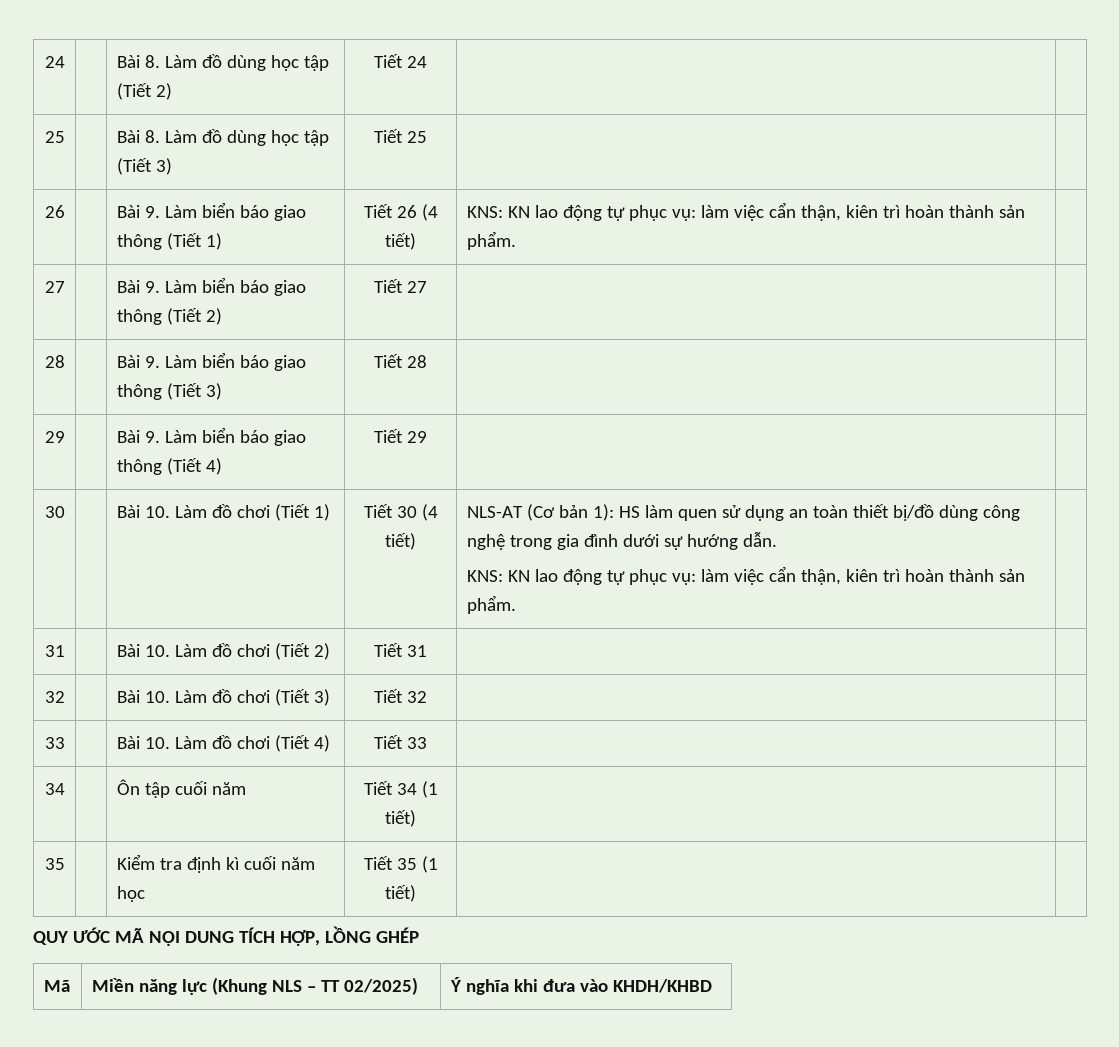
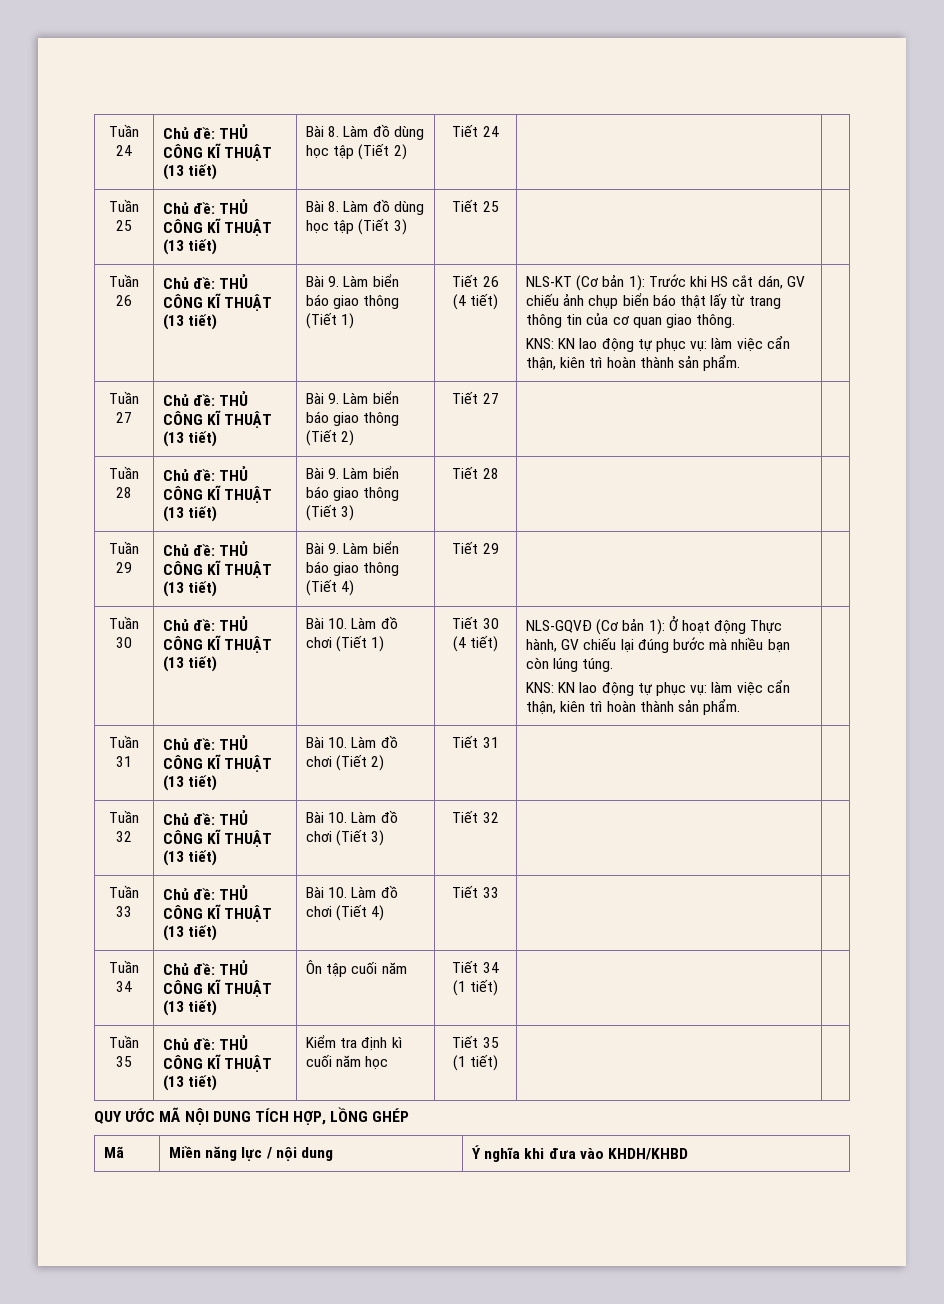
- 24 | | Bài 8. Làm đồ dùng học tập (Tiết 2) | Tiết 24 | |
+ Tuần 24 | Chủ đề: THỦ CÔNG KĨ THUẬT (13 tiết) | Bài 8. Làm đồ dùng học tập (Tiết 2) | Tiết 24 | |
- 25 | | Bài 8. Làm đồ dùng học tập (Tiết 3) | Tiết 25 | |
- 26
+ Tuần 25 | Chủ đề: THỦ CÔNG KĨ THUẬT (13 tiết) | Bài 8. Làm đồ dùng học tập (Tiết 3) | Tiết 25 | |
+ Tuần 26 | Chủ đề: THỦ CÔNG KĨ THUẬT (13 tiết)
- Tiết 26 (4 tiết) | KNS: KN lao động tự phục vụ: làm việc cẩn thận, kiên trì hoàn thành sản phẩm. |
- 27 | | Bài 9. Làm biển báo giao thông (Tiết 2) | Tiết 27 | |
- 28 | | Bài 9. Làm biển báo giao thông (Tiết 3) | Tiết 28 | |
- 29 | | Bài 9. Làm biển báo giao thông (Tiết 4) | Tiết 29 | |
- 30 | | Bài 10. Làm đồ chơi (Tiết 1) | Tiết 30 (4 tiết) | NLS-AT (Cơ bản 1): HS làm quen sử dụng an toàn thiết bị/đồ dùng công nghệ trong gia đình dưới sự hướng dẫn.
+ Tiết 26 (4 tiết) | NLS-KT (Cơ bản 1): Trước khi HS cắt dán, GV chiếu ảnh chụp biển báo thật lấy từ trang thông tin của cơ quan giao thông.
- 31 | | Bài 10. Làm đồ chơi (Tiết 2) | Tiết 31 | |
+ Tuần 27 | Chủ đề: THỦ CÔNG KĨ THUẬT (13 tiết) | Bài 9. Làm biển báo giao thông (Tiết 2) | Tiết 27 | |
+ Tuần 28 | Chủ đề: THỦ CÔNG KĨ THUẬT (13 tiết) | Bài 9. Làm biển báo giao thông (Tiết 3) | Tiết 28 | |
+ Tuần 29 | Chủ đề: THỦ CÔNG KĨ THUẬT (13 tiết) | Bài 9. Làm biển báo giao thông (Tiết 4) | Tiết 29 | |
+ Tuần 30 | Chủ đề: THỦ CÔNG KĨ THUẬT (13 tiết) | Bài 10. Làm đồ chơi (Tiết 1) | Tiết 30 (4 tiết) | NLS-GQVĐ (Cơ bản 1): Ở hoạt động Thực hành, GV chiếu lại đúng bước mà nhiều bạn còn lúng túng.
+ KNS: KN lao động tự phục vụ: làm việc cẩn thận, kiên trì hoàn thành sản phẩm. |
+ Tuần 31 | Chủ đề: THỦ CÔNG KĨ THUẬT (13 tiết) | Bài 10. Làm đồ chơi (Tiết 2) | Tiết 31 | |
- 32 | | Bài 10. Làm đồ chơi (Tiết 3) | Tiết 32 | |
+ Tuần 32 | Chủ đề: THỦ CÔNG KĨ THUẬT (13 tiết) | Bài 10. Làm đồ chơi (Tiết 3) | Tiết 32 | |
- 33 | | Bài 10. Làm đồ chơi (Tiết 4) | Tiết 33 | |
+ Tuần 33 | Chủ đề: THỦ CÔNG KĨ THUẬT (13 tiết) | Bài 10. Làm đồ chơi (Tiết 4) | Tiết 33 | |
- 34 | | Ôn tập cuối năm | Tiết 34 (1 tiết) | |
+ Tuần 34 | Chủ đề: THỦ CÔNG KĨ THUẬT (13 tiết) | Ôn tập cuối năm | Tiết 34 (1 tiết) | |
- 35 | | Kiểm tra định kì cuối năm học | Tiết 35 (1 tiết) | |
+ Tuần 35 | Chủ đề: THỦ CÔNG KĨ THUẬT (13 tiết) | Kiểm tra định kì cuối năm học | Tiết 35 (1 tiết) | |
- Mã | Miền năng lực (Khung NLS – TT 02/2025) | Ý nghĩa khi đưa vào KHDH/KHBD
+ Mã | Miền năng lực / nội dung | Ý nghĩa khi đưa vào KHDH/KHBD

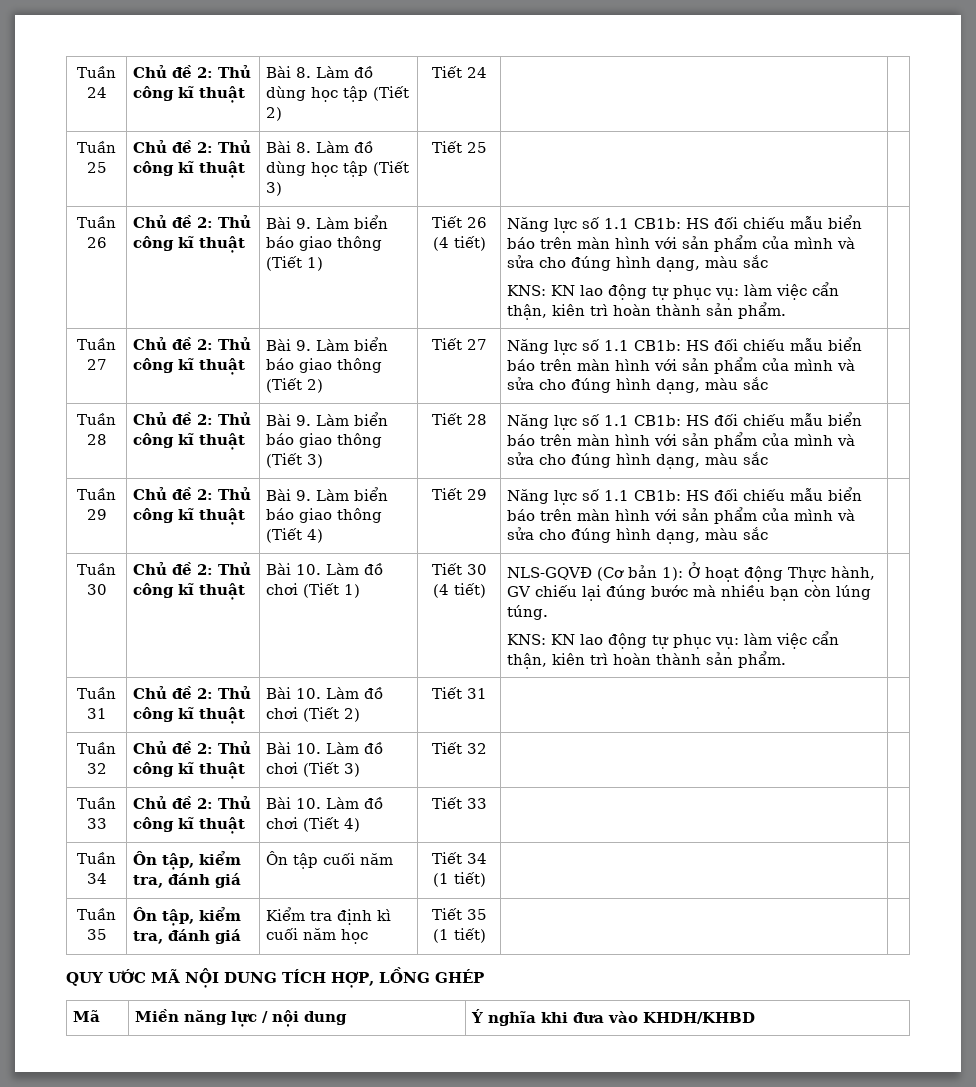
- Tuần 24 | Chủ đề: THỦ CÔNG KĨ THUẬT (13 tiết) | Bài 8. Làm đồ dùng học tập (Tiết 2) | Tiết 24 | |
+ Tuần 24 | Chủ đề 2: Thủ công kĩ thuật | Bài 8. Làm đồ dùng học tập (Tiết 2) | Tiết 24 | |
- Tuần 25 | Chủ đề: THỦ CÔNG KĨ THUẬT (13 tiết) | Bài 8. Làm đồ dùng học tập (Tiết 3) | Tiết 25 | |
+ Tuần 25 | Chủ đề 2: Thủ công kĩ thuật | Bài 8. Làm đồ dùng học tập (Tiết 3) | Tiết 25 | |
- Tuần 26 | Chủ đề: THỦ CÔNG KĨ THUẬT (13 tiết)
+ Tuần 26 | Chủ đề 2: Thủ công kĩ thuật
- Tiết 26 (4 tiết) | NLS-KT (Cơ bản 1): Trước khi HS cắt dán, GV chiếu ảnh chụp biển báo thật lấy từ trang thông tin của cơ quan giao thông.
+ Tiết 26 (4 tiết) | Năng lực số 1.1 CB1b: HS đối chiếu mẫu biển báo trên màn hình với sản phẩm của mình và sửa cho đúng hình dạng, màu sắc
- Tuần 27 | Chủ đề: THỦ CÔNG KĨ THUẬT (13 tiết)
+ Tuần 27 | Chủ đề 2: Thủ công kĩ thuật
- Tiết 27 | |
- Tuần 28 | Chủ đề: THỦ CÔNG KĨ THUẬT (13 tiết) | Bài 9. Làm biển báo giao thông (Tiết 3) | Tiết 28 | |
- Tuần 29 | Chủ đề: THỦ CÔNG KĨ THUẬT (13 tiết) | Bài 9. Làm biển báo giao thông (Tiết 4) | Tiết 29 | |
- Tuần 30 | Chủ đề: THỦ CÔNG KĨ THUẬT (13 tiết)
+ Tiết 27 | Năng lực số 1.1 CB1b: HS đối chiếu mẫu biển báo trên màn hình với sản phẩm của mình và sửa cho đúng hình dạng, màu sắc |
+ Tuần 28 | Chủ đề 2: Thủ công kĩ thuật | Bài 9. Làm biển báo giao thông (Tiết 3) | Tiết 28 | Năng lực số 1.1 CB1b: HS đối chiếu mẫu biển báo trên màn hình với sản phẩm của mình và sửa cho đúng hình dạng, màu sắc |
+ Tuần 29 | Chủ đề 2: Thủ công kĩ thuật | Bài 9. Làm biển báo giao thông (Tiết 4) | Tiết 29 | Năng lực số 1.1 CB1b: HS đối chiếu mẫu biển báo trên màn hình với sản phẩm của mình và sửa cho đúng hình dạng, màu sắc |
+ Tuần 30 | Chủ đề 2: Thủ công kĩ thuật
- Tuần 31 | Chủ đề: THỦ CÔNG KĨ THUẬT (13 tiết) | Bài 10. Làm đồ chơi (Tiết 2) | Tiết 31 | |
+ Tuần 31 | Chủ đề 2: Thủ công kĩ thuật | Bài 10. Làm đồ chơi (Tiết 2) | Tiết 31 | |
- Tuần 32 | Chủ đề: THỦ CÔNG KĨ THUẬT (13 tiết) | Bài 10. Làm đồ chơi (Tiết 3) | Tiết 32 | |
+ Tuần 32 | Chủ đề 2: Thủ công kĩ thuật | Bài 10. Làm đồ chơi (Tiết 3) | Tiết 32 | |
- Tuần 33 | Chủ đề: THỦ CÔNG KĨ THUẬT (13 tiết) | Bài 10. Làm đồ chơi (Tiết 4) | Tiết 33 | |
+ Tuần 33 | Chủ đề 2: Thủ công kĩ thuật | Bài 10. Làm đồ chơi (Tiết 4) | Tiết 33 | |
- Tuần 34 | Chủ đề: THỦ CÔNG KĨ THUẬT (13 tiết) | Ôn tập cuối năm | Tiết 34 (1 tiết) | |
+ Tuần 34 | Ôn tập, kiểm tra, đánh giá | Ôn tập cuối năm | Tiết 34 (1 tiết) | |
- Tuần 35 | Chủ đề: THỦ CÔNG KĨ THUẬT (13 tiết) | Kiểm tra định kì cuối năm học | Tiết 35 (1 tiết) | |
+ Tuần 35 | Ôn tập, kiểm tra, đánh giá | Kiểm tra định kì cuối năm học | Tiết 35 (1 tiết) | |

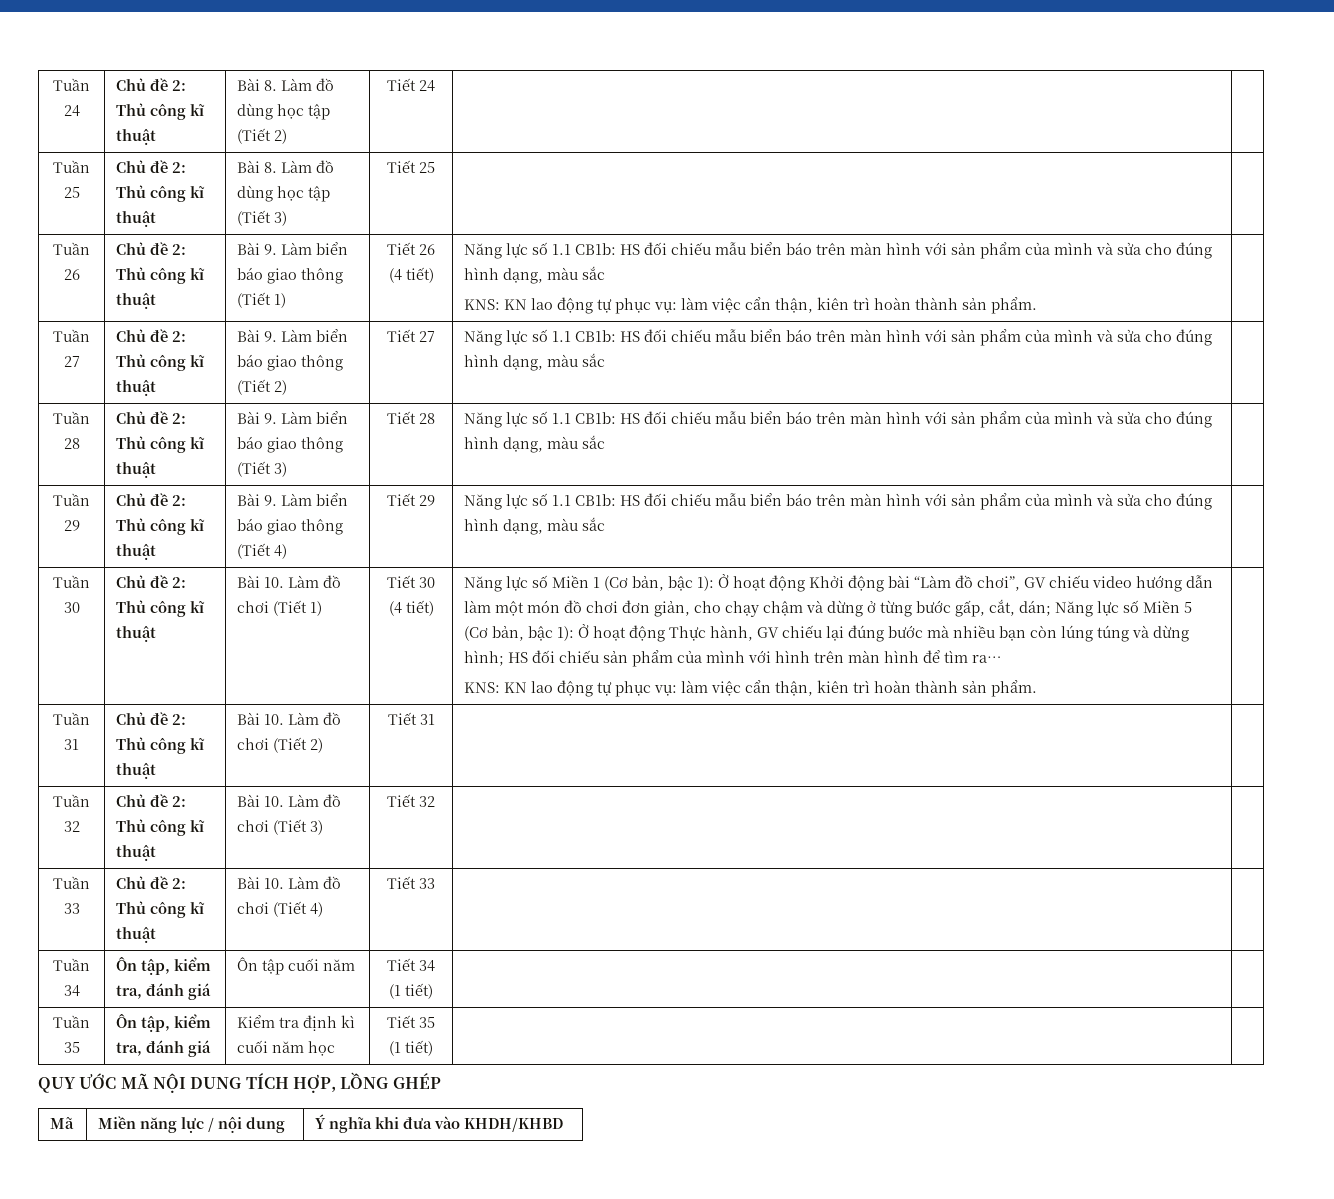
- NLS-GQVĐ (Cơ bản 1): Ở hoạt động Thực hành, GV chiếu lại đúng bước mà nhiều bạn còn lúng túng.
+ Năng lực số Miền 1 (Cơ bản, bậc 1): Ở hoạt động Khởi động bài “Làm đồ chơi”, GV chiếu video hướng dẫn làm một món đồ chơi đơn giản, cho chạy chậm và dừng ở từng bước gấp, cắt, dán; Năng lực số Miền 5 (Cơ bản, bậc 1): Ở hoạt động Thực hành, GV chiếu lại đúng bước mà nhiều bạn còn lúng túng và dừng hình; HS đối chiếu sản phẩm của mình với hình trên màn hình để tìm ra…

